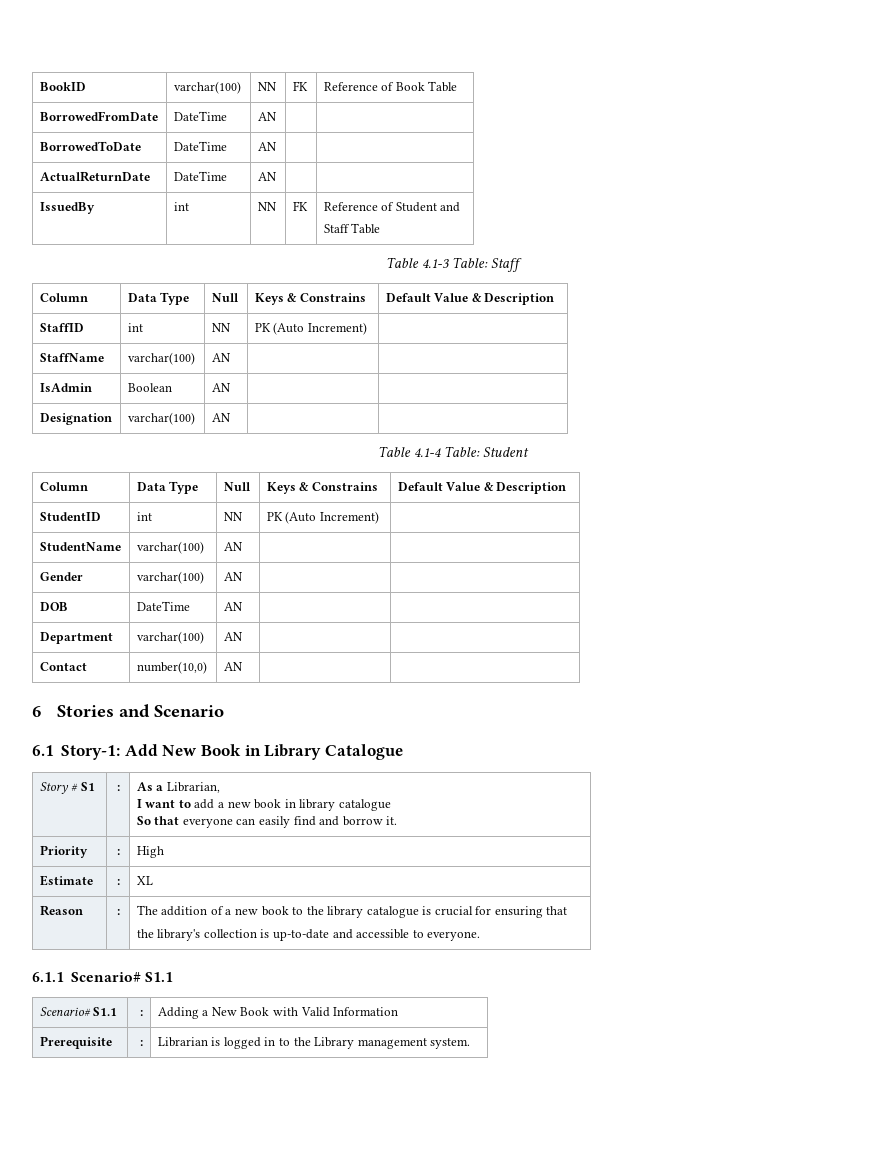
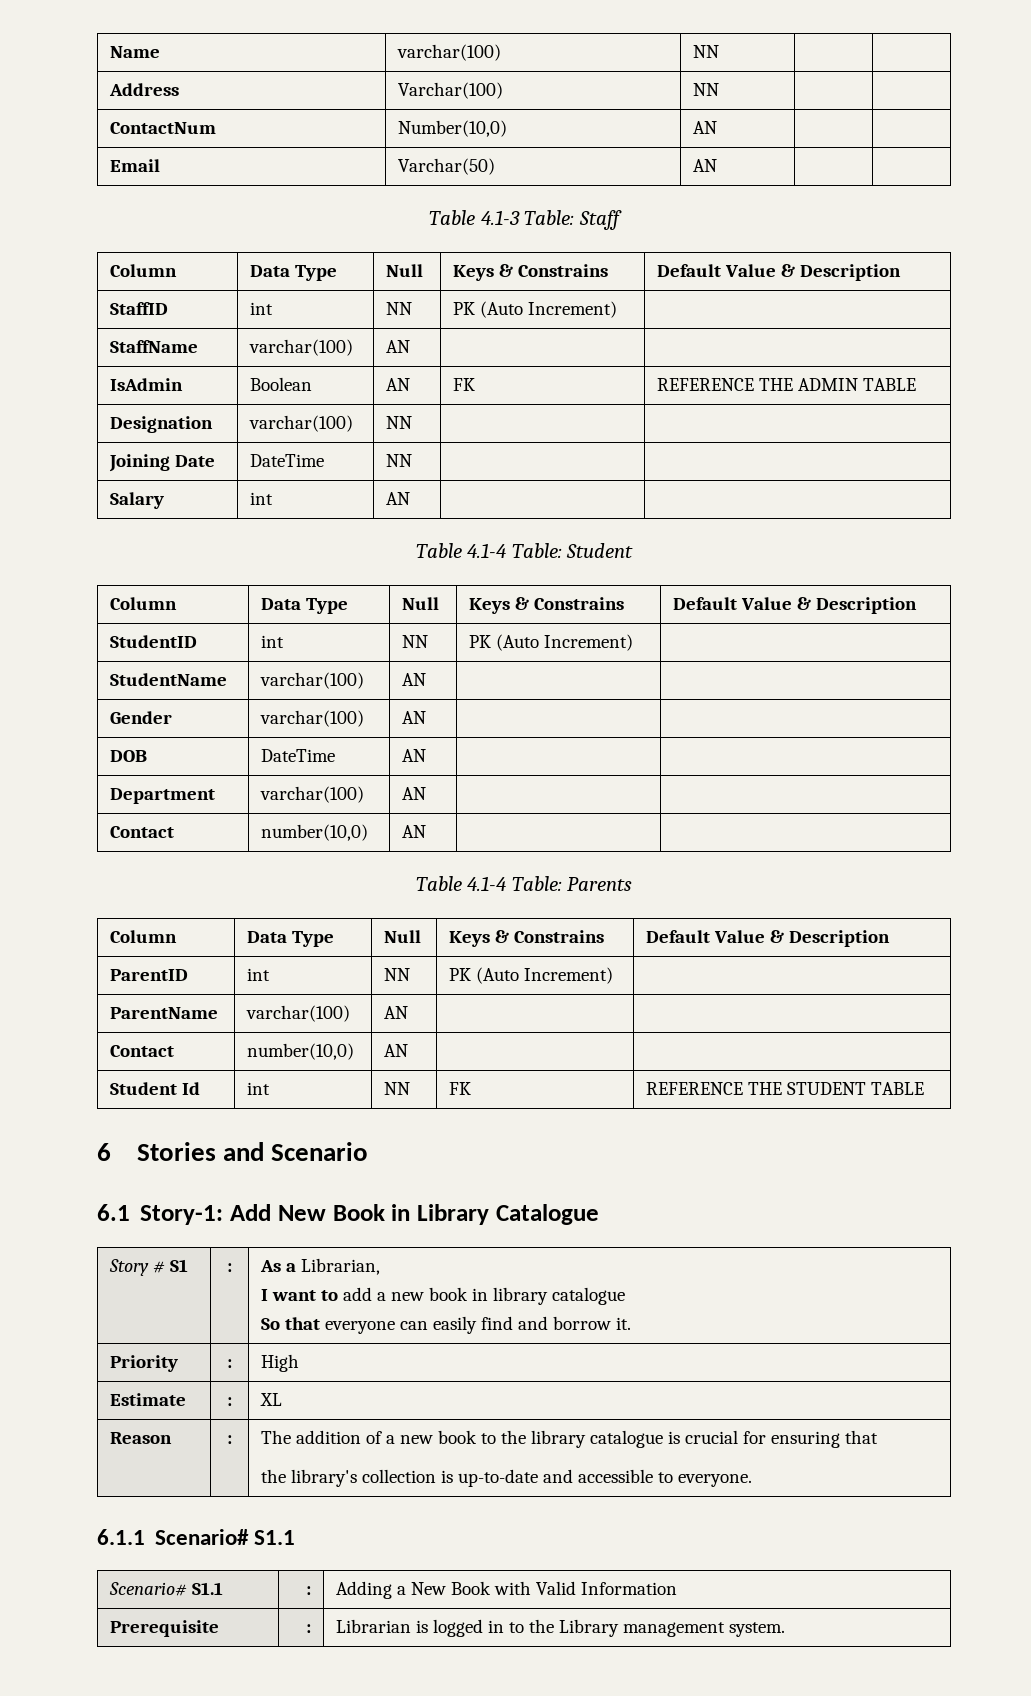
- BookID | varchar(100) | NN | FK | Reference of Book Table
- BorrowedFromDate | DateTime | AN | |
- BorrowedToDate | DateTime | AN | |
- ActualReturnDate | DateTime | AN | |
- IssuedBy | int | NN | FK | Reference of Student and
- Staff Table
+ Name | varchar(100) | NN | |
+ Address | Varchar(100) | NN | |
+ ContactNum | Number(10,0) | AN | |
+ Email | Varchar(50) | AN | |
- IsAdmin | Boolean | AN | |
- Designation | varchar(100) | AN | |
+ IsAdmin | Boolean | AN | FK | REFERENCE THE ADMIN TABLE
+ Designation | varchar(100) | NN | |
+ Joining Date | DateTime | NN | |
+ Salary | int | AN | |
+ Table 4.1-4 Table: Parents
+ Column | Data Type | Null | Keys & Constrains | Default Value & Description
+ ParentID | int | NN | PK (Auto Increment) |
+ ParentName | varchar(100) | AN | |
+ Contact | number(10,0) | AN | |
+ Student Id | int | NN | FK | REFERENCE THE STUDENT TABLE

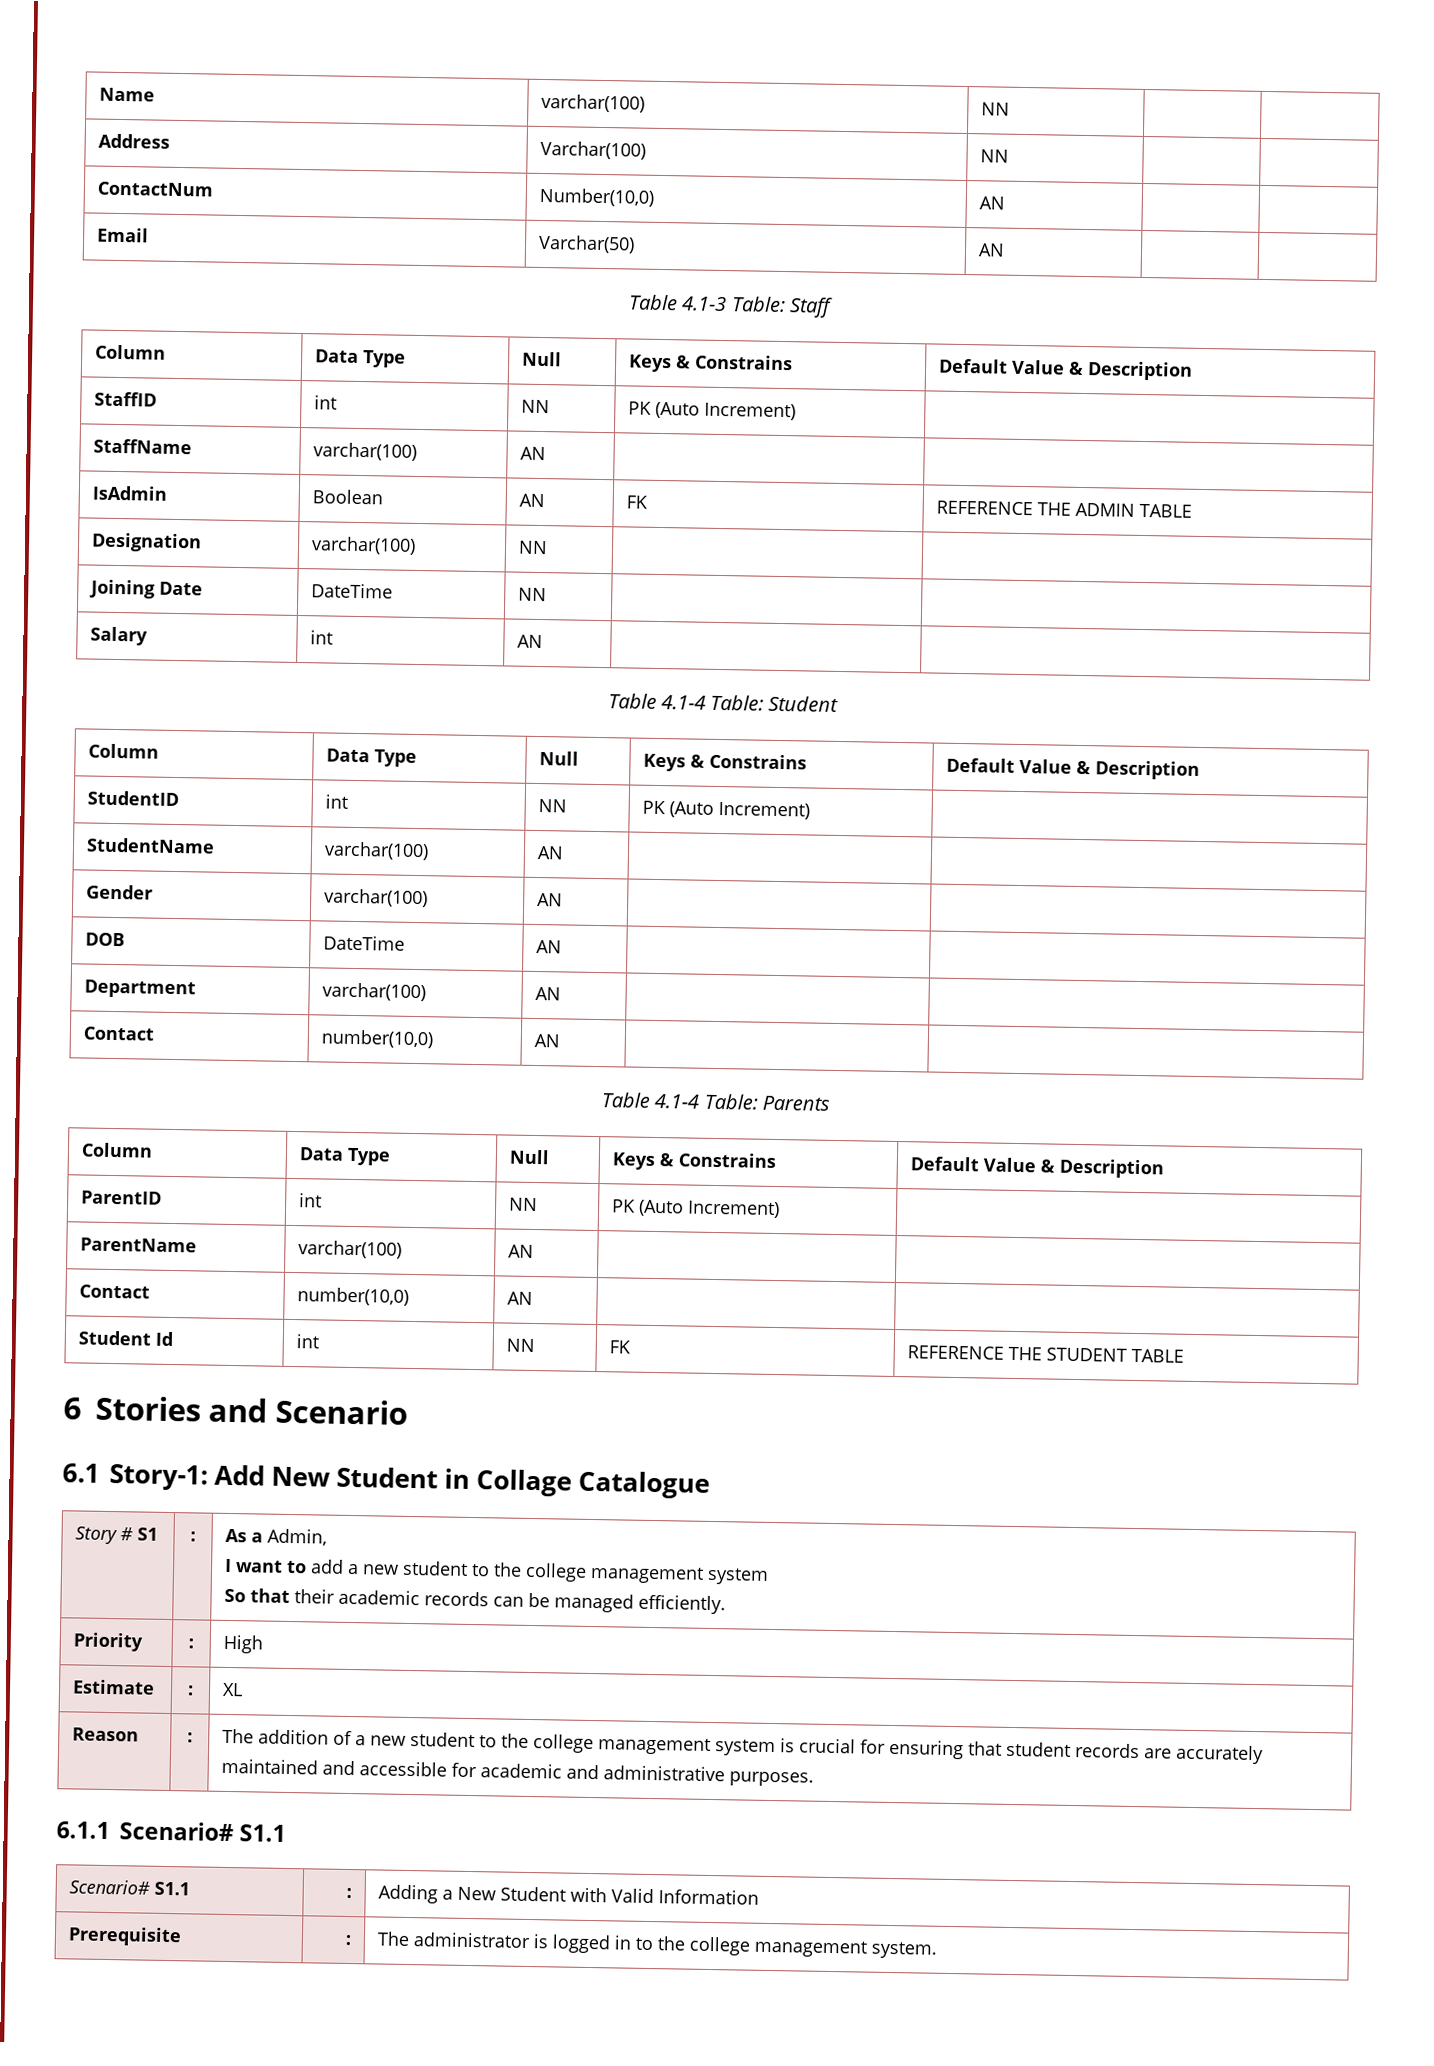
- 6.1 Story-1: Add New Book in Library Catalogue
+ 6.1 Story-1: Add New Student in Collage Catalogue
- Story # S1 | : | As a Librarian,
- I want to add a new book in library catalogue
- So that everyone can easily find and borrow it.
+ Story # S1 | : | As a Admin,
+ I want to add a new student to the college management system
+ So that their academic records can be managed efficiently.
- Reason | : | The addition of a new book to the library catalogue is crucial for ensuring that
- the library's collection is up-to-date and accessible to everyone.
+ Reason | : | The addition of a new student to the college management system is crucial for ensuring that student records are accurately maintained and accessible for academic and administrative purposes.
- Scenario# S1.1 | : | Adding a New Book with Valid Information
+ Scenario# S1.1 | : | Adding a New Student with Valid Information
- Prerequisite | : | Librarian is logged in to the Library management system.
+ Prerequisite | : | The administrator is logged in to the college management system.

